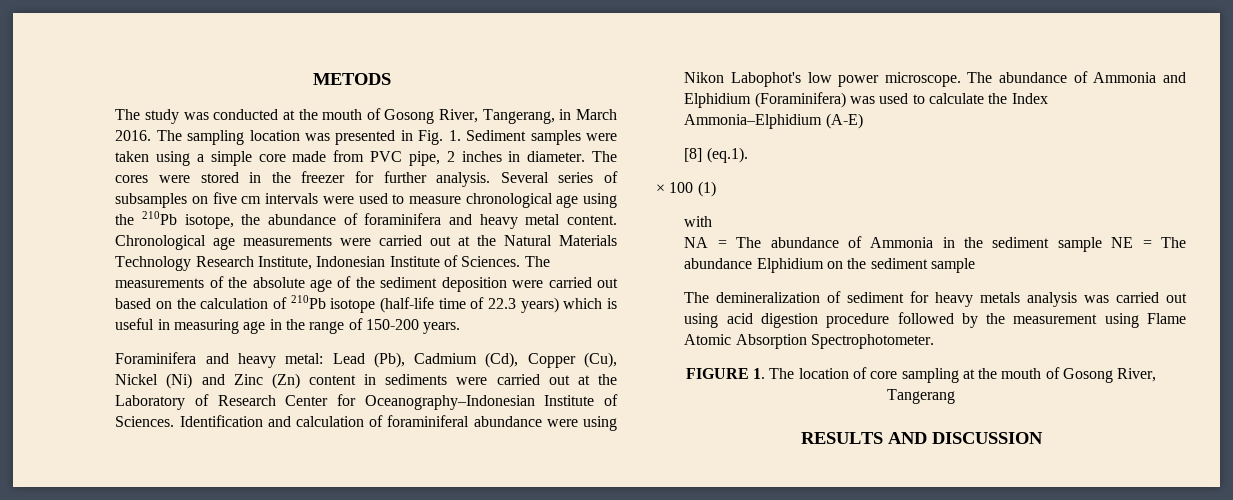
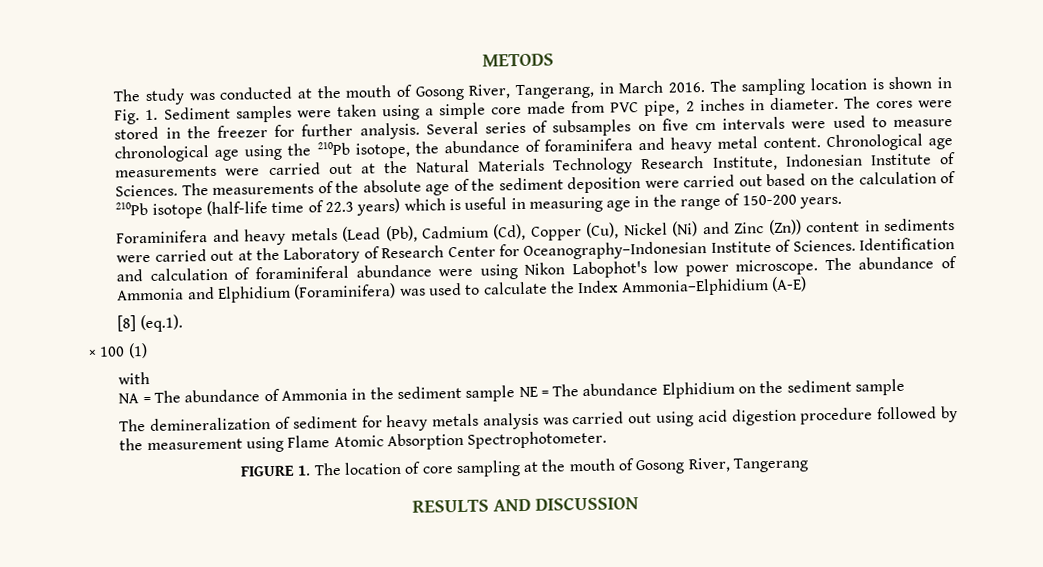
- The sampling location was presented in Fig. 1. Sediment samples were taken using a simple core made from PVC pipe, 2 inches in diameter.
+ The sampling location is shown in Fig. 1. Sediment samples were taken using a simple core made from PVC pipe, 2 inches in diameter.
- Foraminifera and heavy metal: Lead (Pb), Cadmium (Cd), Copper (Cu), Nickel (Ni) and Zinc (Zn) content in sediments were carried out at the Laboratory of Research Center for Oceanography–Indonesian Institute of Sciences.
+ Foraminifera and heavy metals (Lead (Pb), Cadmium (Cd), Copper (Cu), Nickel (Ni) and Zinc (Zn)) content in sediments were carried out at the Laboratory of Research Center for Oceanography–Indonesian Institute of Sciences.

